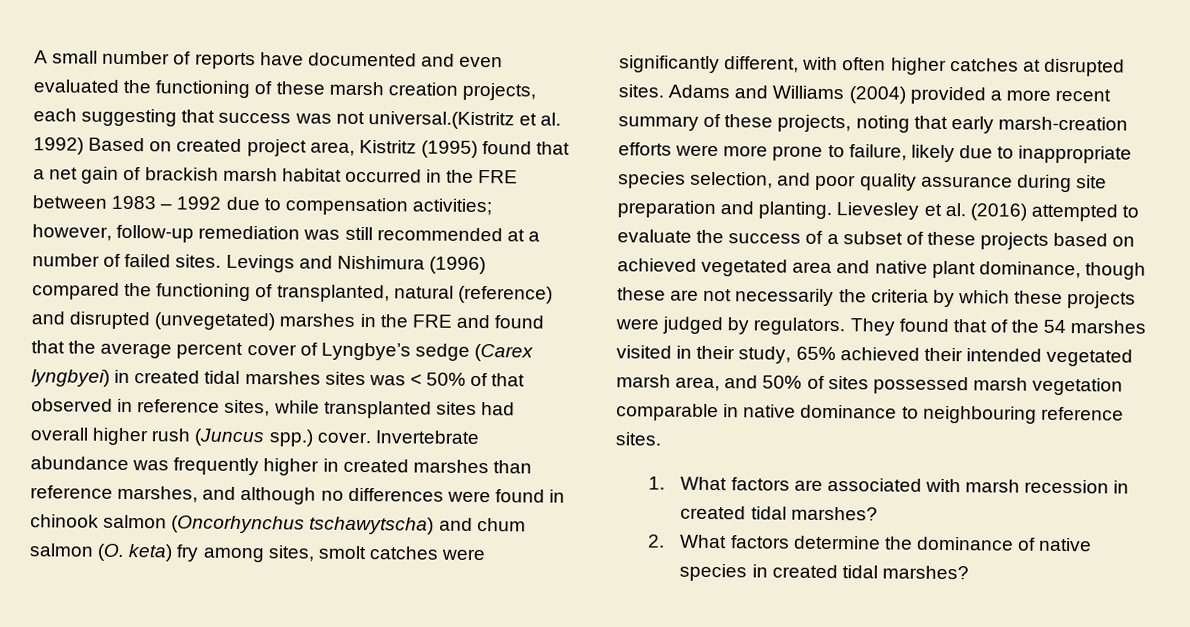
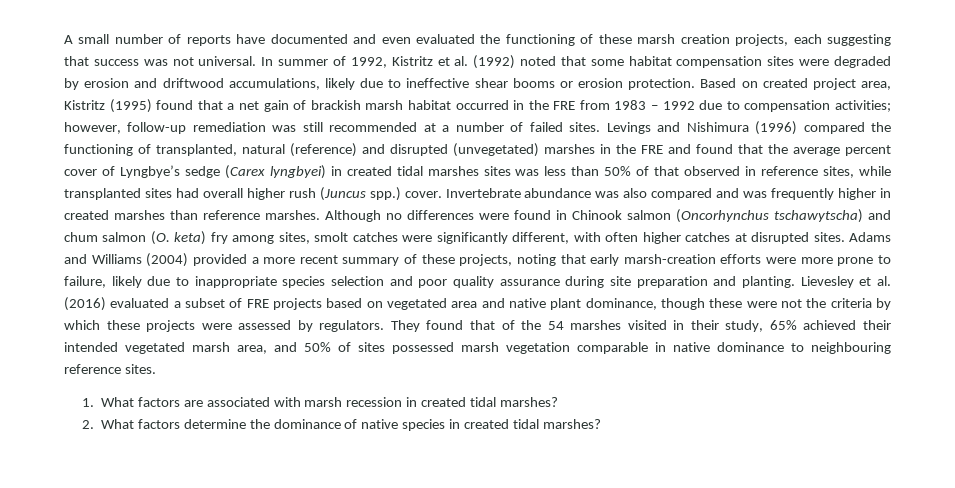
- A small number of reports have documented and even evaluated the functioning of these marsh creation projects, each suggesting that success was not universal.(Kistritz et al. 1992) Based on created project area, Kistritz (1995) found that a net gain of brackish marsh habitat occurred in the FRE between 1983 – 1992 due to compensation activities;
+ A small number of reports have documented and even evaluated the functioning of these marsh creation projects, each suggesting that success was not universal. In summer of 1992, Kistritz et al. (1992) noted that some habitat compensation sites were degraded by erosion and driftwood accumulations, likely due to ineffective shear booms or erosion protection. Based on created project area, Kistritz (1995) found that a net gain of brackish marsh habitat occurred in the FRE from 1983 – 1992 due to compensation activities;
- Levings and Nishimura (1996) compared the functioning of transplanted, natural (reference) and disrupted (unvegetated) marshes in the FRE and found that the average percent cover of Lyngbye’s sedge (Carex lyngbyei) in created tidal marshes sites was < 50% of that observed in reference sites, while transplanted sites had overall higher rush (Juncus spp.) cover.
+ Levings and Nishimura (1996) compared the functioning of transplanted, natural (reference) and disrupted (unvegetated) marshes in the FRE and found that the average percent cover of Lyngbye’s sedge (Carex lyngbyei) in created tidal marshes sites was less than 50% of that observed in reference sites, while transplanted sites had overall higher rush (Juncus spp.) cover.
- Invertebrate abundance was frequently higher in created marshes than reference marshes, and although no differences were found in chinook salmon (Oncorhynchus tschawytscha) and chum salmon (O. keta) fry among sites, smolt catches were significantly different, with often higher catches at disrupted sites.
+ Invertebrate abundance was also compared and was frequently higher in created marshes than reference marshes. Although no differences were found in Chinook salmon (Oncorhynchus tschawytscha) and chum salmon (O. keta) fry among sites, smolt catches were significantly different, with often higher catches at disrupted sites.
- Adams and Williams (2004) provided a more recent summary of these projects, noting that early marsh-creation efforts were more prone to failure, likely due to inappropriate species selection, and poor quality assurance during site preparation and planting.
+ Adams and Williams (2004) provided a more recent summary of these projects, noting that early marsh-creation efforts were more prone to failure, likely due to inappropriate species selection and poor quality assurance during site preparation and planting.
- Lievesley et al. (2016) attempted to evaluate the success of a subset of these projects based on achieved vegetated area and native plant dominance, though these are not necessarily the criteria by which these projects were judged by regulators.
+ Lievesley et al. (2016) evaluated a subset of FRE projects based on vegetated area and native plant dominance, though these were not the criteria by which these projects were assessed by regulators.

